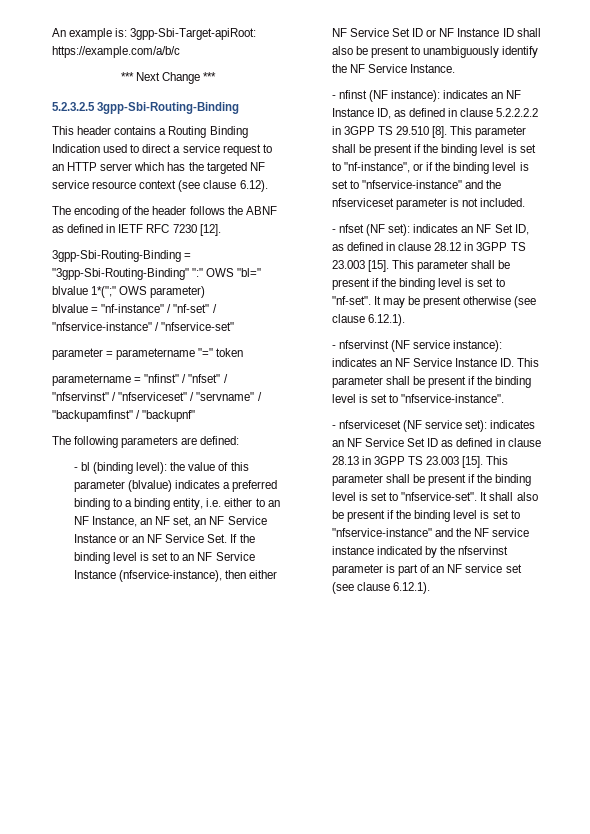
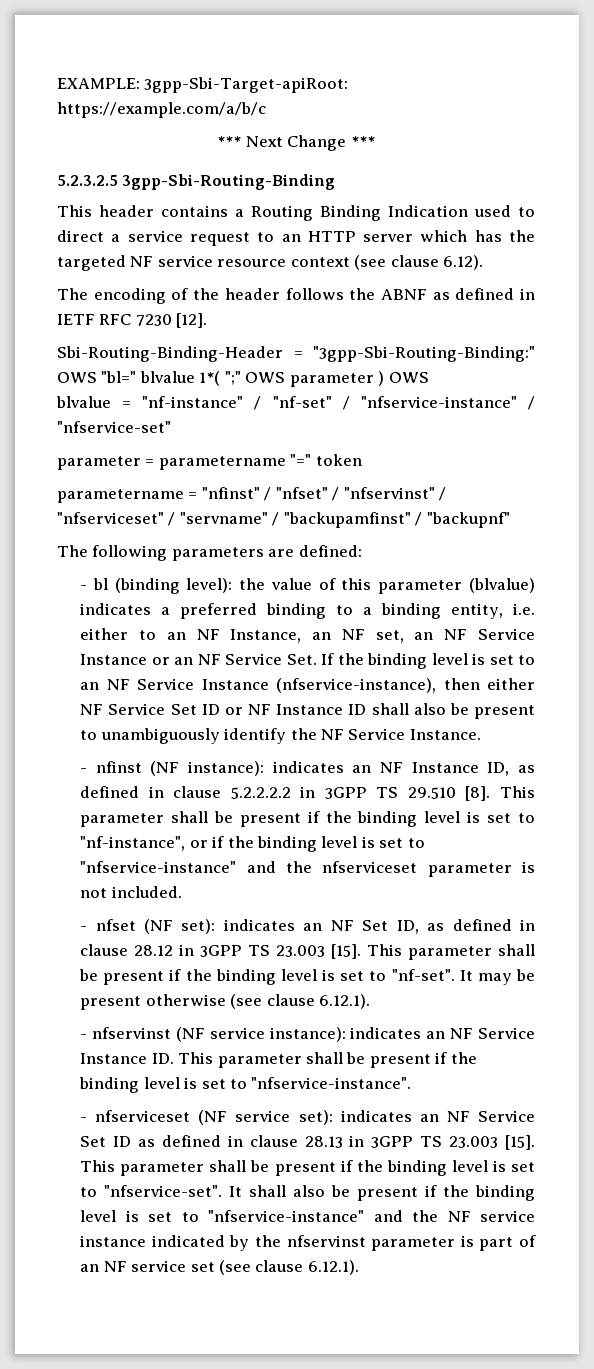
- An example is: 3gpp-Sbi-Target-apiRoot: https://example.com/a/b/c
+ EXAMPLE: 3gpp-Sbi-Target-apiRoot: https://example.com/a/b/c
- 3gpp-Sbi-Routing-Binding = "3gpp-Sbi-Routing-Binding" ":" OWS "bl=" blvalue 1*(";" OWS parameter)
+ Sbi-Routing-Binding-Header = "3gpp-Sbi-Routing-Binding:" OWS "bl=" blvalue 1*( ";" OWS parameter ) OWS

